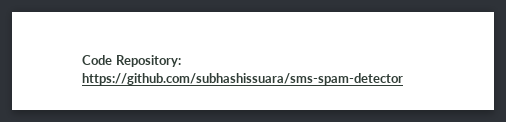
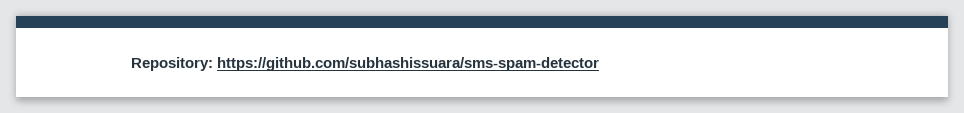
- Code Repository: https://github.com/subhashissuara/sms-spam-detector
+ Repository: https://github.com/subhashissuara/sms-spam-detector

